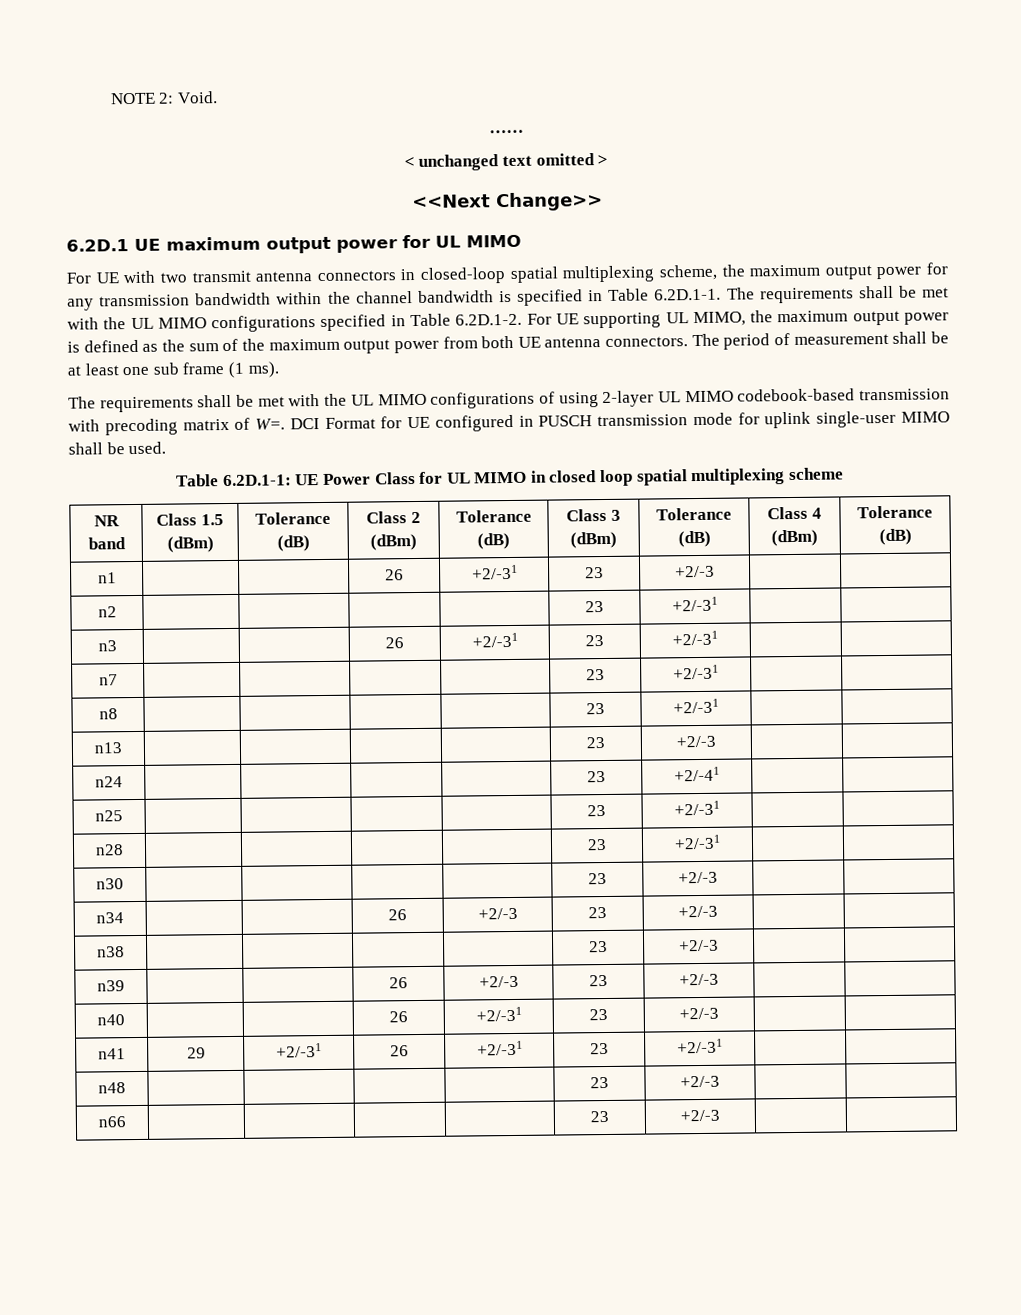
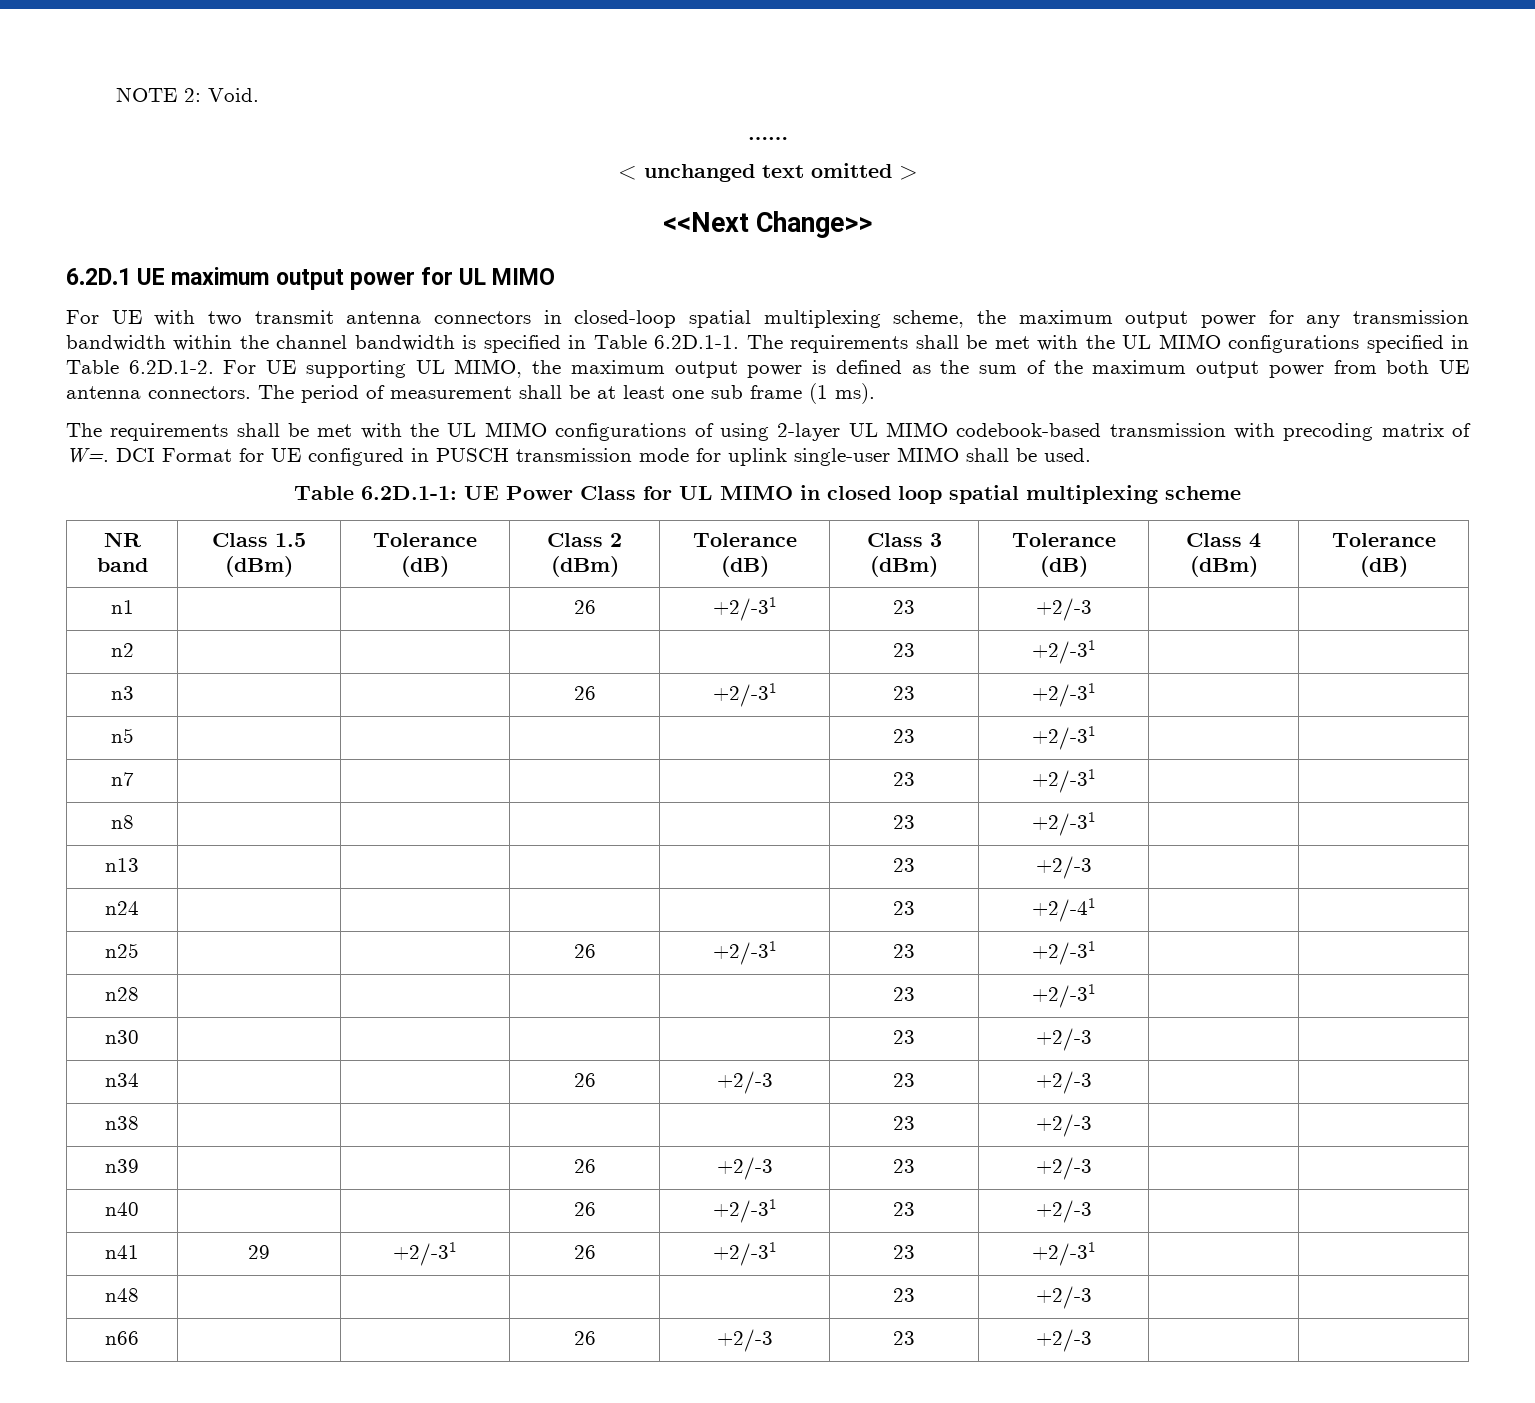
+ n5 | | | | | 23 | +2/-31 | |
- n25 | | | | | 23 | +2/-31 | |
+ n25 | | | 26 | +2/-31 | 23 | +2/-31 | |
- n66 | | | | | 23 | +2/-3 | |
+ n66 | | | 26 | +2/-3 | 23 | +2/-3 | |

